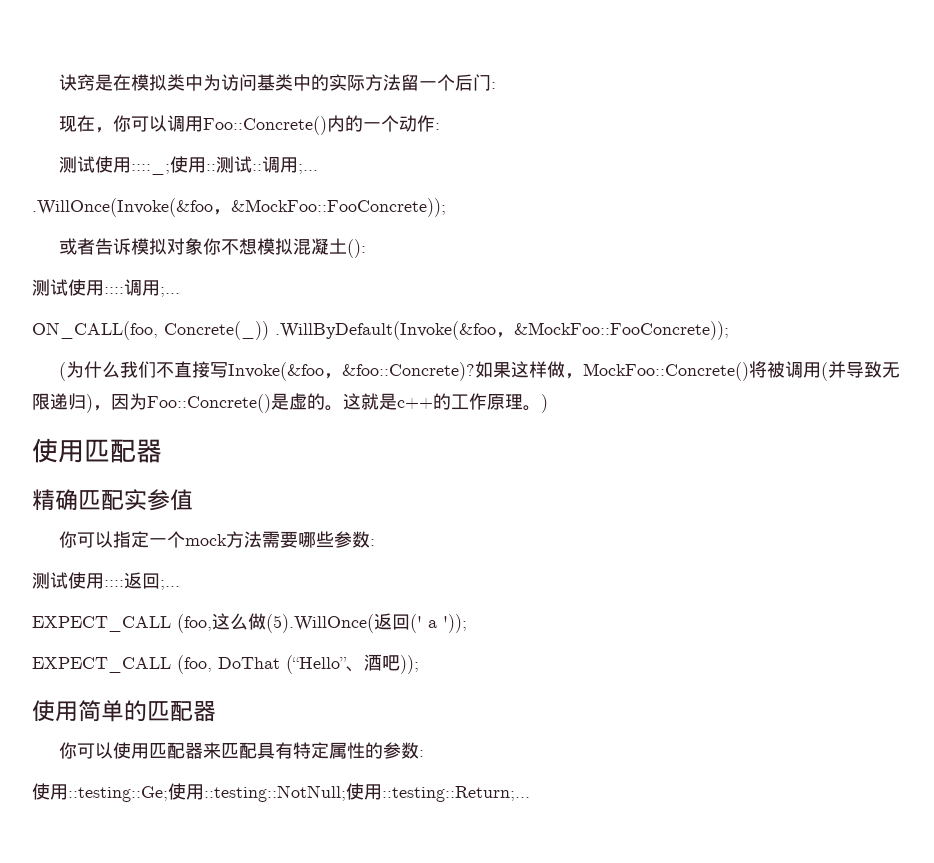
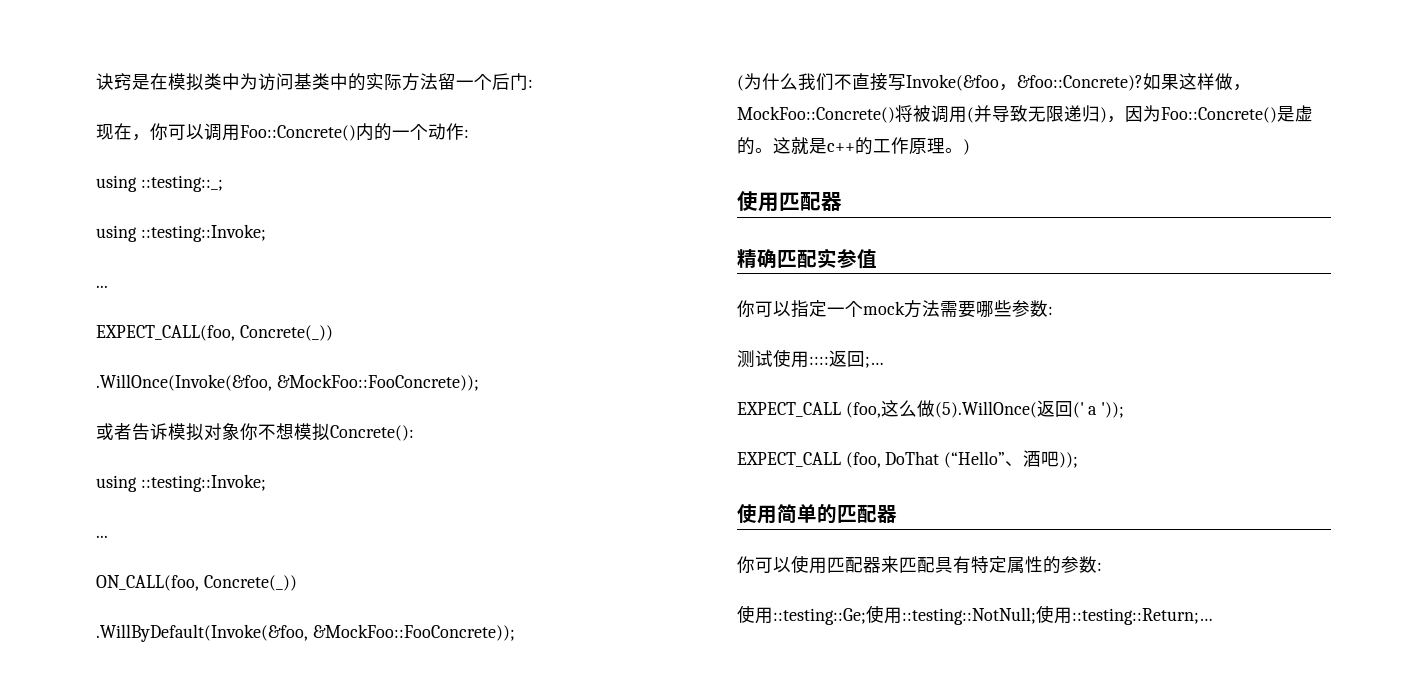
- 测试使用::::_;使用::测试::调用;…
- .WillOnce(Invoke(&foo，&MockFoo::FooConcrete));
+ using ::testing::_;
+ using ::testing::Invoke;
+ ...
+ EXPECT_CALL(foo, Concrete(_))
+ .WillOnce(Invoke(&foo, &MockFoo::FooConcrete));
- 或者告诉模拟对象你不想模拟混凝土():
- 测试使用::::调用;…
+ 或者告诉模拟对象你不想模拟Concrete():
+ using ::testing::Invoke;
+ ...
- ON_CALL(foo, Concrete(_)) .WillByDefault(Invoke(&foo，&MockFoo::FooConcrete));
+ ON_CALL(foo, Concrete(_))
+ .WillByDefault(Invoke(&foo, &MockFoo::FooConcrete));

